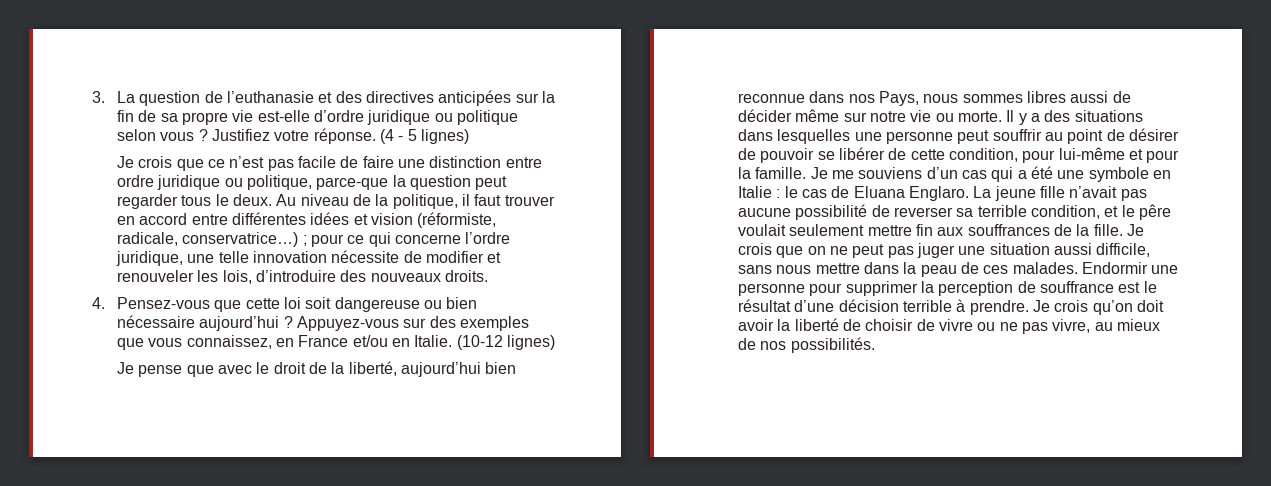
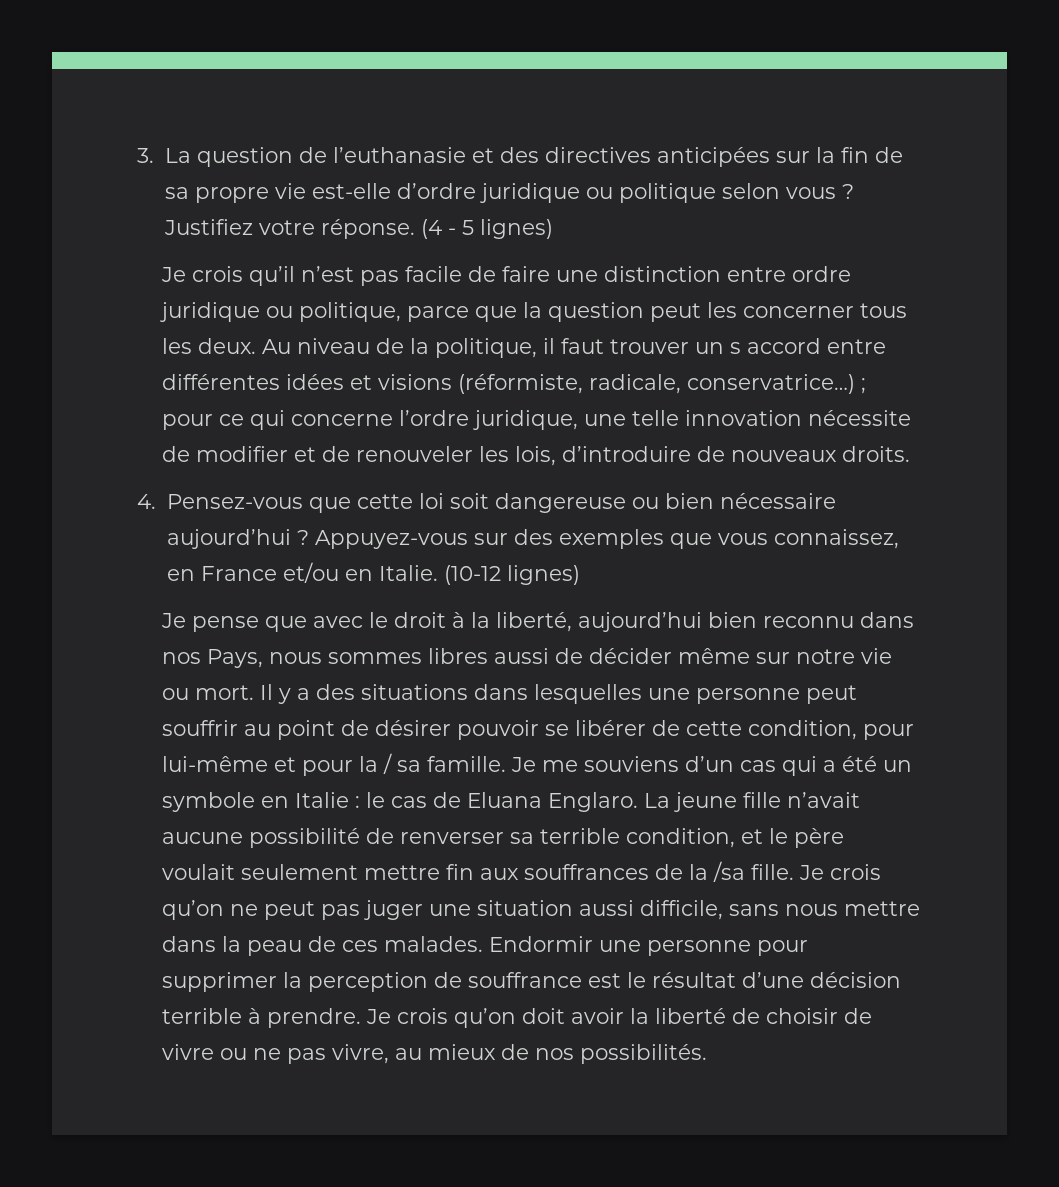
- Je crois que ce n’est pas facile de faire une distinction entre ordre juridique ou politique, parce-que la question peut regarder tous le deux.
+ Je crois qu’il n’est pas facile de faire une distinction entre ordre juridique ou politique, parce que la question peut les concerner tous les deux.
- Au niveau de la politique, il faut trouver en accord entre différentes idées et vision (réformiste, radicale, conservatrice…) ; pour ce qui concerne l’ordre juridique, une telle innovation nécessite de modifier et renouveler les lois, d’introduire des nouveaux droits.
+ Au niveau de la politique, il faut trouver un s accord entre différentes idées et visions (réformiste, radicale, conservatrice…) ; pour ce qui concerne l’ordre juridique, une telle innovation nécessite de modifier et de renouveler les lois, d’introduire de nouveaux droits.
- Je pense que avec le droit de la liberté, aujourd’hui bien reconnue dans nos Pays, nous sommes libres aussi de décider même sur notre vie ou morte.
+ Je pense que avec le droit à la liberté, aujourd’hui bien reconnu dans nos Pays, nous sommes libres aussi de décider même sur notre vie ou mort.
- Il y a des situations dans lesquelles une personne peut souffrir au point de désirer de pouvoir se libérer de cette condition, pour lui-même et pour la famille.
+ Il y a des situations dans lesquelles une personne peut souffrir au point de désirer pouvoir se libérer de cette condition, pour lui-même et pour la / sa famille.
- Je me souviens d’un cas qui a été une symbole en Italie : le cas de Eluana Englaro.
+ Je me souviens d’un cas qui a été un symbole en Italie : le cas de Eluana Englaro.
- La jeune fille n’avait pas aucune possibilité de reverser sa terrible condition, et le pêre voulait seulement mettre fin aux souffrances de la fille.
+ La jeune fille n’avait aucune possibilité de renverser sa terrible condition, et le père voulait seulement mettre fin aux souffrances de la /sa fille.
- Je crois que on ne peut pas juger une situation aussi difficile, sans nous mettre dans la peau de ces malades.
+ Je crois qu’on ne peut pas juger une situation aussi difficile, sans nous mettre dans la peau de ces malades.

